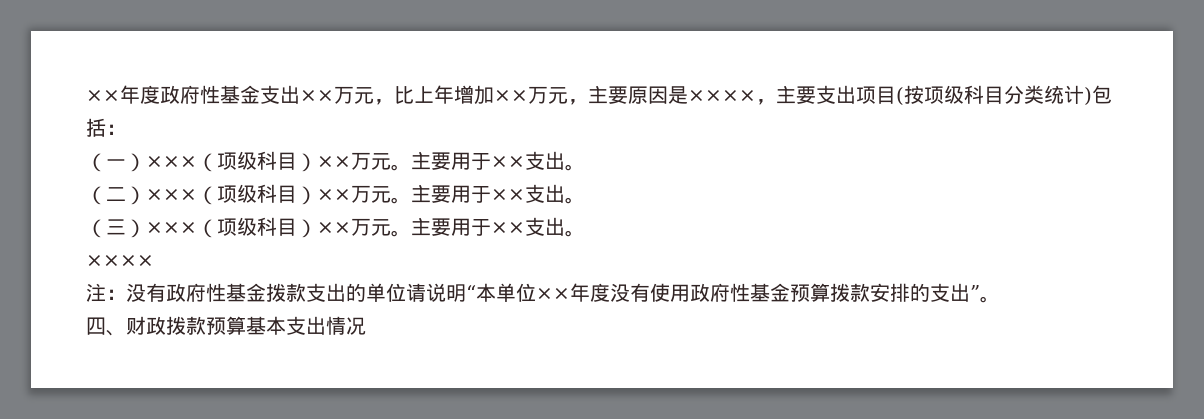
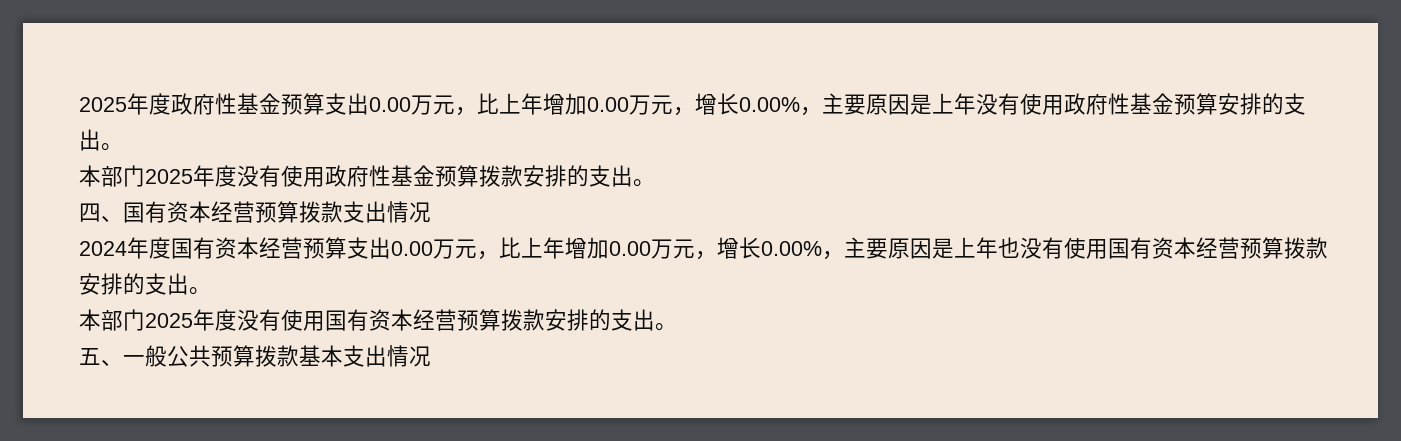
- ××年度政府性基金支出××万元，比上年增加××万元，主要原因是××××，主要支出项目(按项级科目分类统计)包括：
- （一）×××（项级科目）××万元。主要用于××支出。
- （二）×××（项级科目）××万元。主要用于××支出。
- （三）×××（项级科目）××万元。主要用于××支出。
- ××××
- 注：没有政府性基金拨款支出的单位请说明“本单位××年度没有使用政府性基金预算拨款安排的支出”。
+ 2025年度政府性基金预算支出0.00万元，比上年增加0.00万元，增长0.00%，主要原因是上年没有使用政府性基金预算安排的支出。
+ 本部门2025年度没有使用政府性基金预算拨款安排的支出。
- 四、财政拨款预算基本支出情况
+ 四、国有资本经营预算拨款支出情况
+ 2024年度国有资本经营预算支出0.00万元，比上年增加0.00万元，增长0.00%，主要原因是上年也没有使用国有资本经营预算拨款安排的支出。
+ 本部门2025年度没有使用国有资本经营预算拨款安排的支出。
+ 五、一般公共预算拨款基本支出情况

